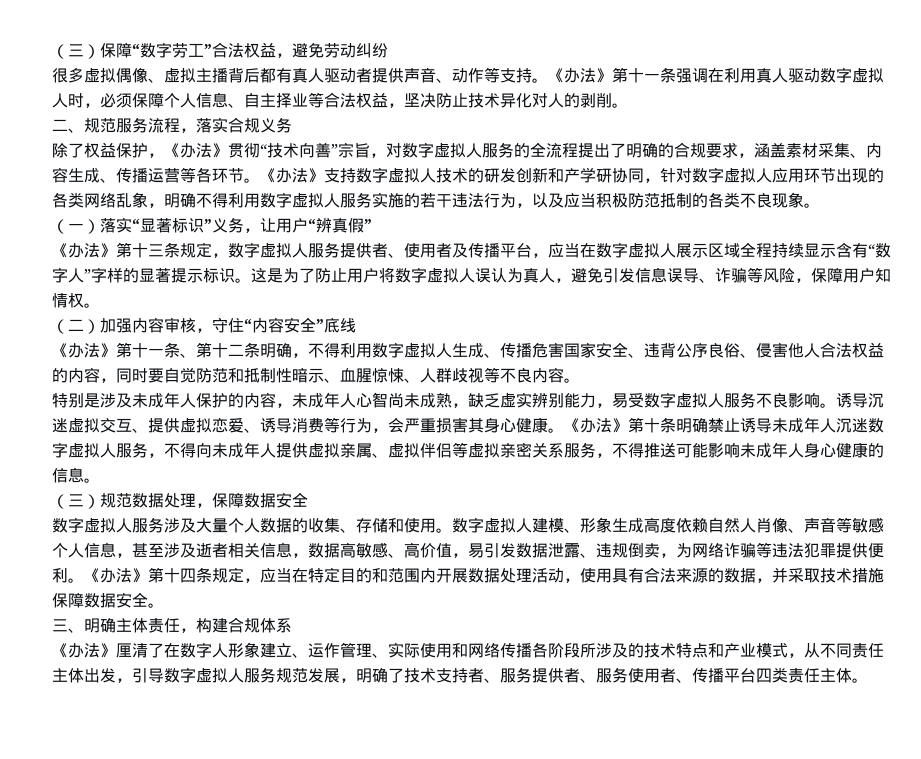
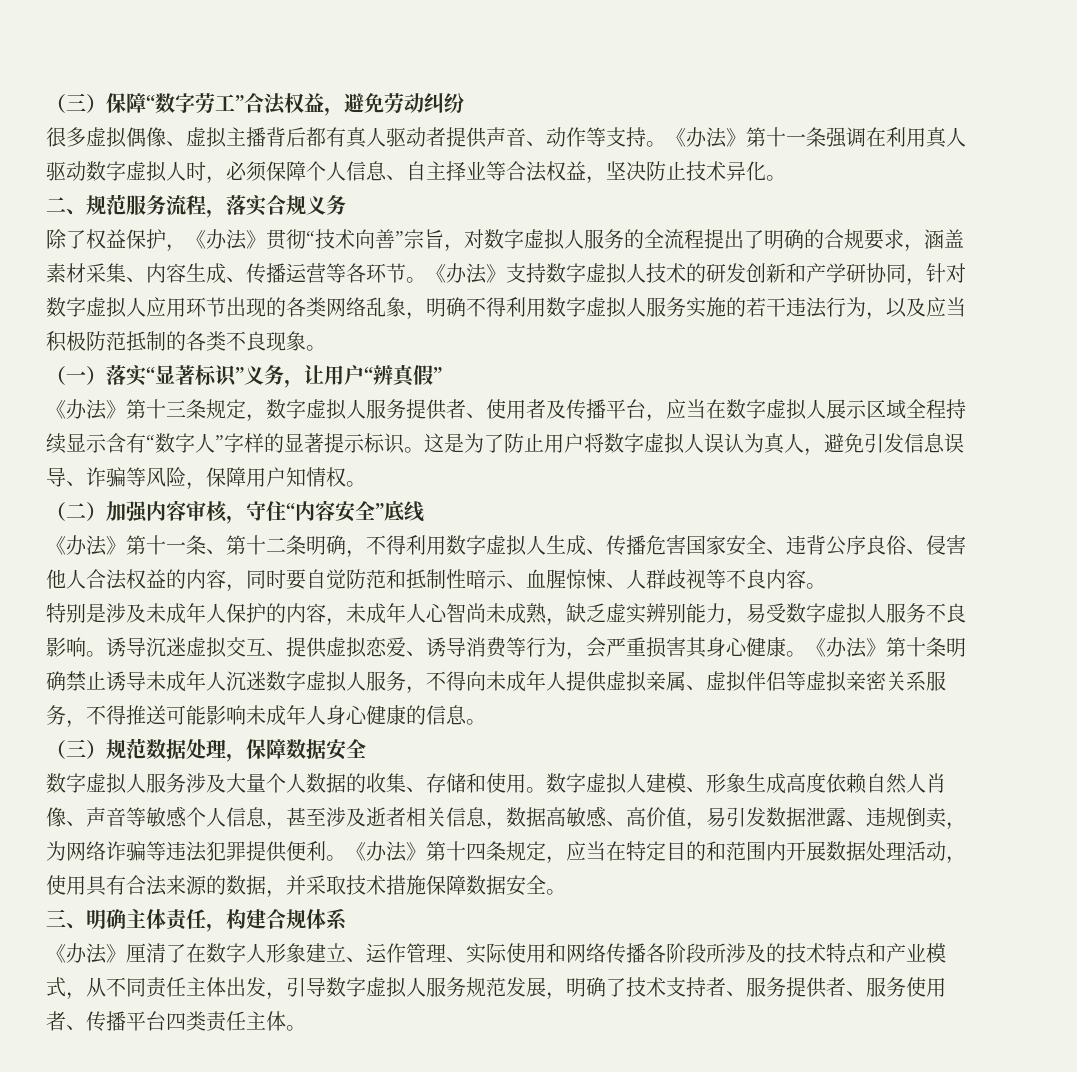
- 《办法》第十一条强调在利用真人驱动数字虚拟人时，必须保障个人信息、自主择业等合法权益，坚决防止技术异化对人的剥削。
+ 《办法》第十一条强调在利用真人驱动数字虚拟人时，必须保障个人信息、自主择业等合法权益，坚决防止技术异化。

